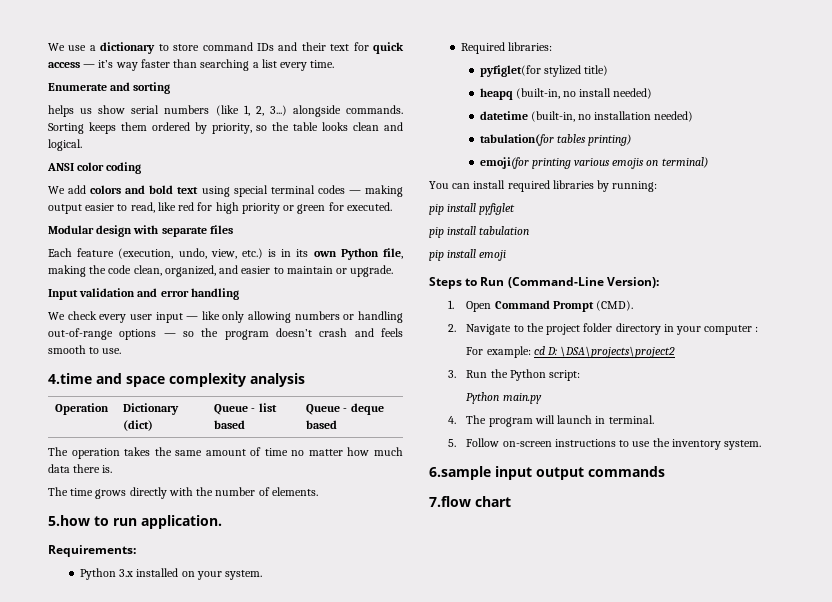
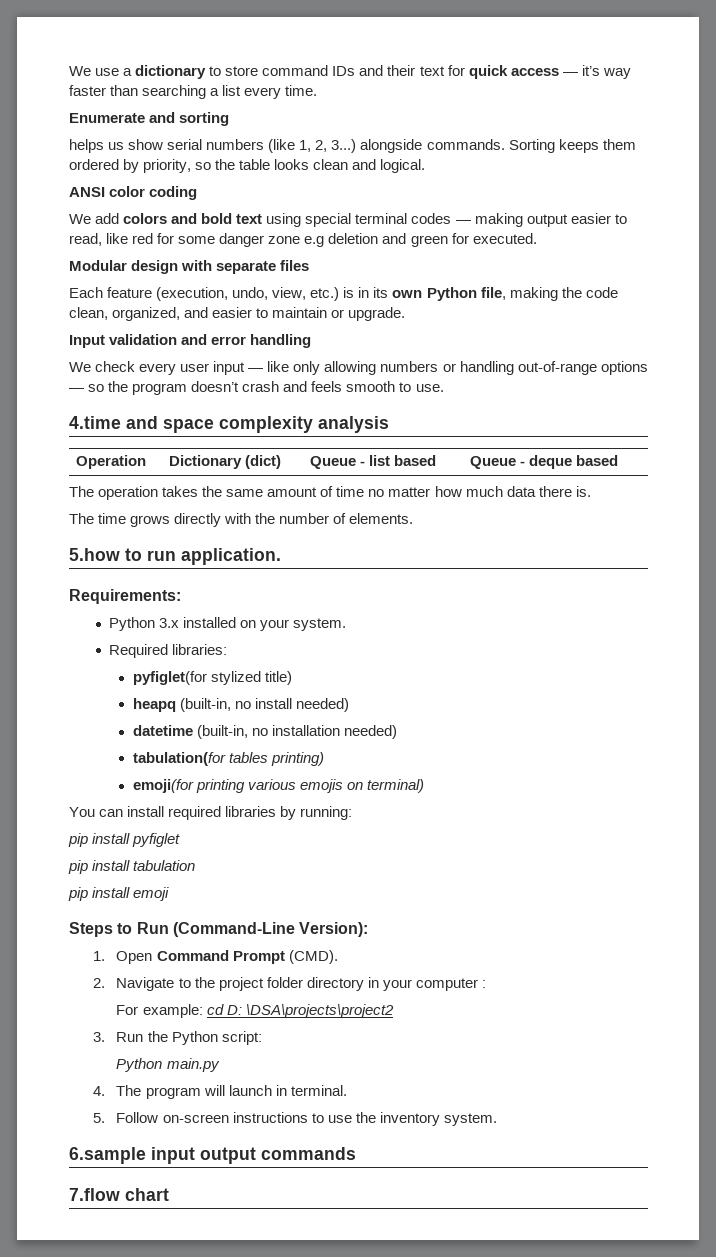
- We add colors and bold text using special terminal codes — making output easier to read, like red for high priority or green for executed.
+ We add colors and bold text using special terminal codes — making output easier to read, like red for some danger zone e.g deletion and green for executed.

